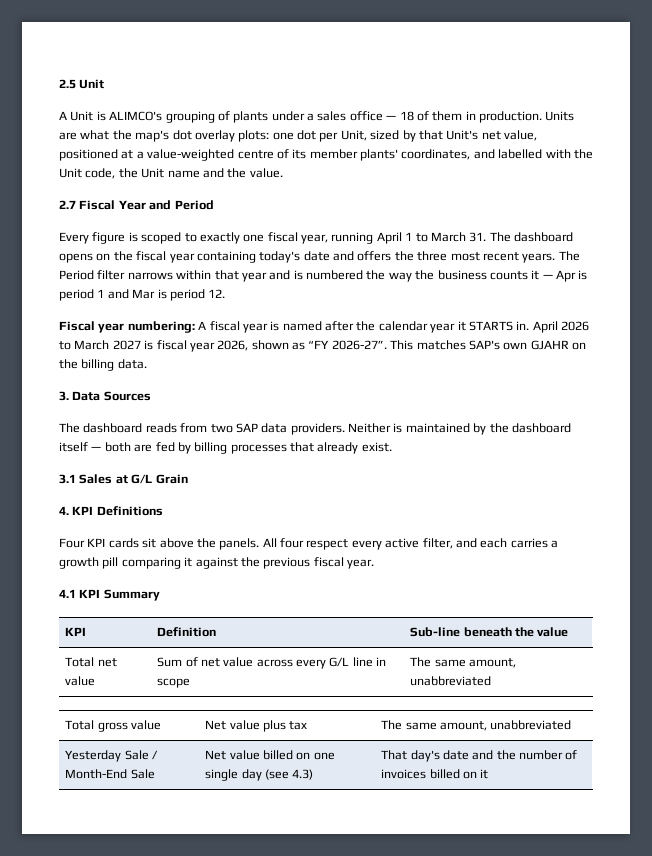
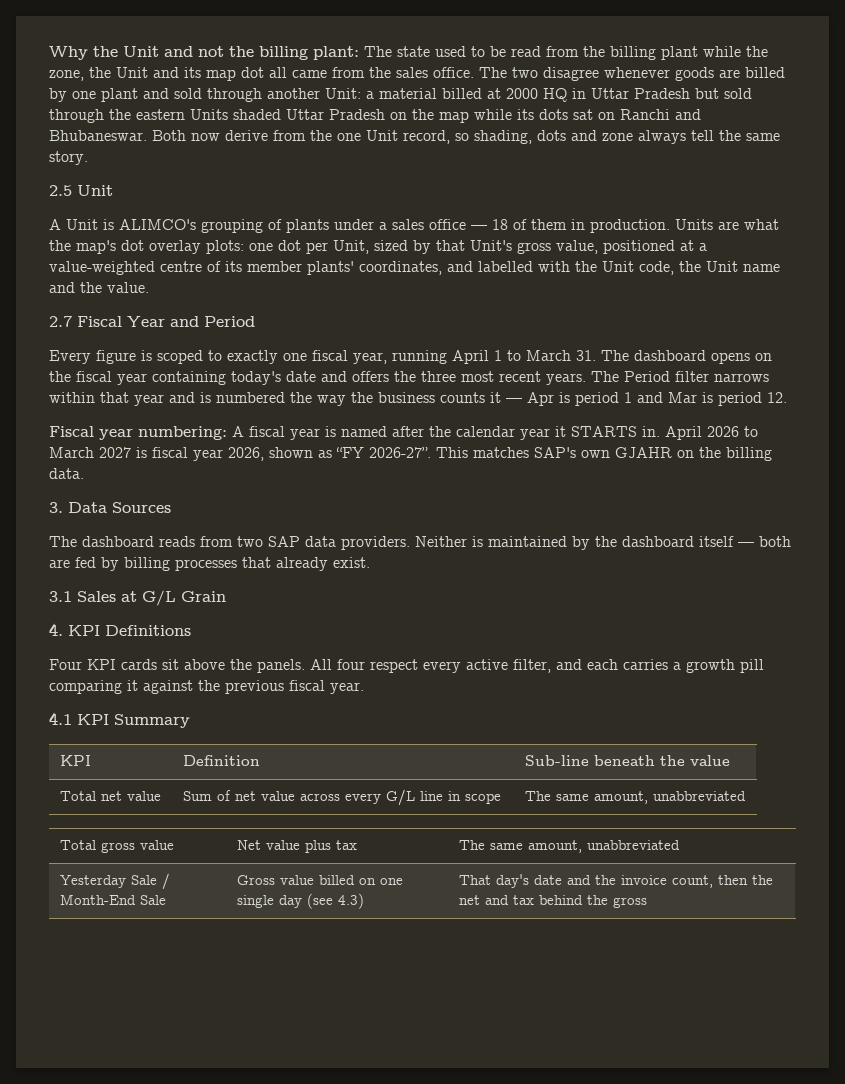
+ Why the Unit and not the billing plant: The state used to be read from the billing plant while the zone, the Unit and its map dot all came from the sales office. The two disagree whenever goods are billed by one plant and sold through another Unit: a material billed at 2000 HQ in Uttar Pradesh but sold through the eastern Units shaded Uttar Pradesh on the map while its dots sat on Ranchi and Bhubaneswar. Both now derive from the one Unit record, so shading, dots and zone always tell the same story.
- Units are what the map's dot overlay plots: one dot per Unit, sized by that Unit's net value, positioned at a value-weighted centre of its member plants' coordinates, and labelled with the Unit code, the Unit name and the value.
+ Units are what the map's dot overlay plots: one dot per Unit, sized by that Unit's gross value, positioned at a value-weighted centre of its member plants' coordinates, and labelled with the Unit code, the Unit name and the value.
- Yesterday Sale / Month-End Sale | Net value billed on one single day (see 4.3) | That day's date and the number of invoices billed on it
+ Yesterday Sale / Month-End Sale | Gross value billed on one single day (see 4.3) | That day's date and the invoice count, then the net and tax behind the gross

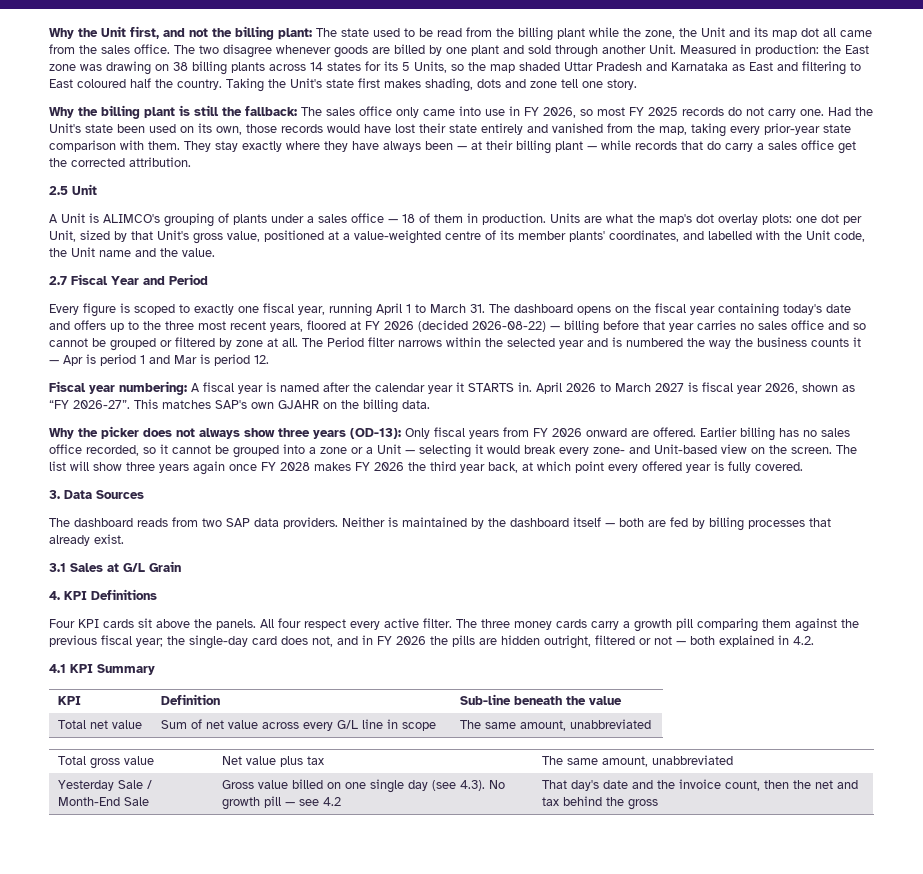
- Why the Unit and not the billing plant: The state used to be read from the billing plant while the zone, the Unit and its map dot all came from the sales office.
+ Why the Unit first, and not the billing plant: The state used to be read from the billing plant while the zone, the Unit and its map dot all came from the sales office.
- The two disagree whenever goods are billed by one plant and sold through another Unit: a material billed at 2000 HQ in Uttar Pradesh but sold through the eastern Units shaded Uttar Pradesh on the map while its dots sat on Ranchi and Bhubaneswar. Both now derive from the one Unit record, so shading, dots and zone always tell the same story.
+ The two disagree whenever goods are billed by one plant and sold through another Unit. Measured in production: the East zone was drawing on 38 billing plants across 14 states for its 5 Units, so the map shaded Uttar Pradesh and Karnataka as East and filtering to East coloured half the country. Taking the Unit's state first makes shading, dots and zone tell one story.
+ Why the billing plant is still the fallback: The sales office only came into use in FY 2026, so most FY 2025 records do not carry one. Had the Unit's state been used on its own, those records would have lost their state entirely and vanished from the map, taking every prior-year state comparison with them. They stay exactly where they have always been — at their billing plant — while records that do carry a sales office get the corrected attribution.
- Every figure is scoped to exactly one fiscal year, running April 1 to March 31. The dashboard opens on the fiscal year containing today's date and offers the three most recent years.
+ Every figure is scoped to exactly one fiscal year, running April 1 to March 31. The dashboard opens on the fiscal year containing today's date and offers up to the three most recent years, floored at FY 2026 (decided 2026-08-22) — billing before that year carries no sales office and so cannot be grouped or filtered by zone at all.
- The Period filter narrows within that year and is numbered the way the business counts it — Apr is period 1 and Mar is period 12.
+ The Period filter narrows within the selected year and is numbered the way the business counts it — Apr is period 1 and Mar is period 12.
+ Why the picker does not always show three years (OD-13): Only fiscal years from FY 2026 onward are offered. Earlier billing has no sales office recorded, so it cannot be grouped into a zone or a Unit — selecting it would break every zone- and Unit-based view on the screen. The list will show three years again once FY 2028 makes FY 2026 the third year back, at which point every offered year is fully covered.
- All four respect every active filter, and each carries a growth pill comparing it against the previous fiscal year.
+ All four respect every active filter. The three money cards carry a growth pill comparing them against the previous fiscal year; the single-day card does not, and in FY 2026 the pills are hidden outright, filtered or not — both explained in 4.2.
- Yesterday Sale / Month-End Sale | Gross value billed on one single day (see 4.3) | That day's date and the invoice count, then the net and tax behind the gross
+ Yesterday Sale / Month-End Sale | Gross value billed on one single day (see 4.3). No growth pill — see 4.2 | That day's date and the invoice count, then the net and tax behind the gross

